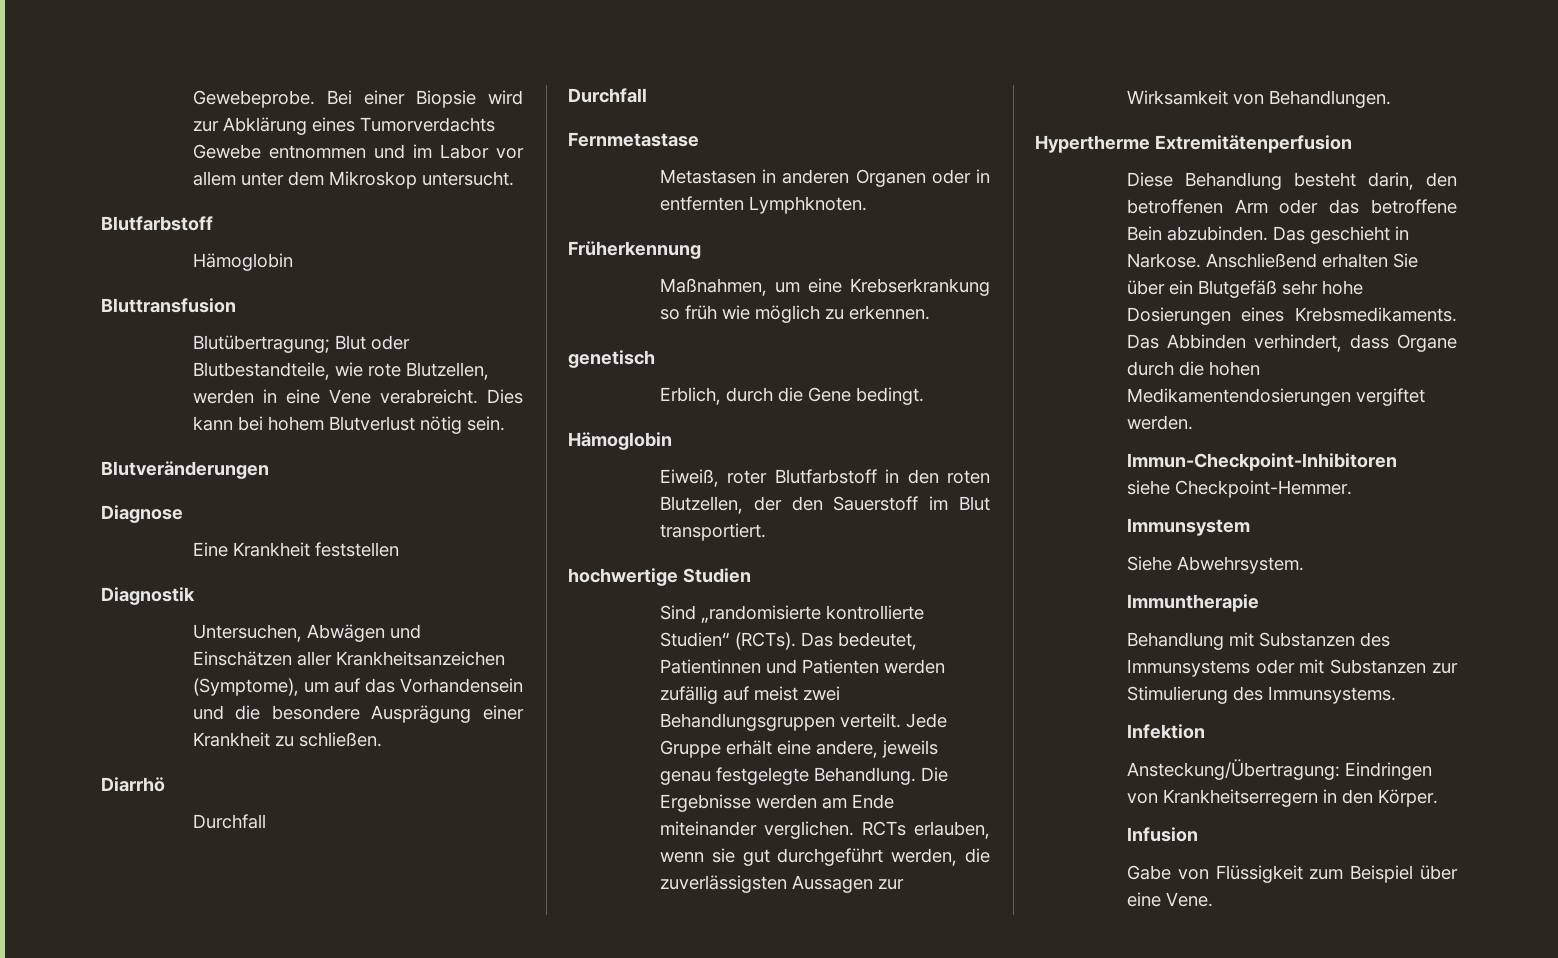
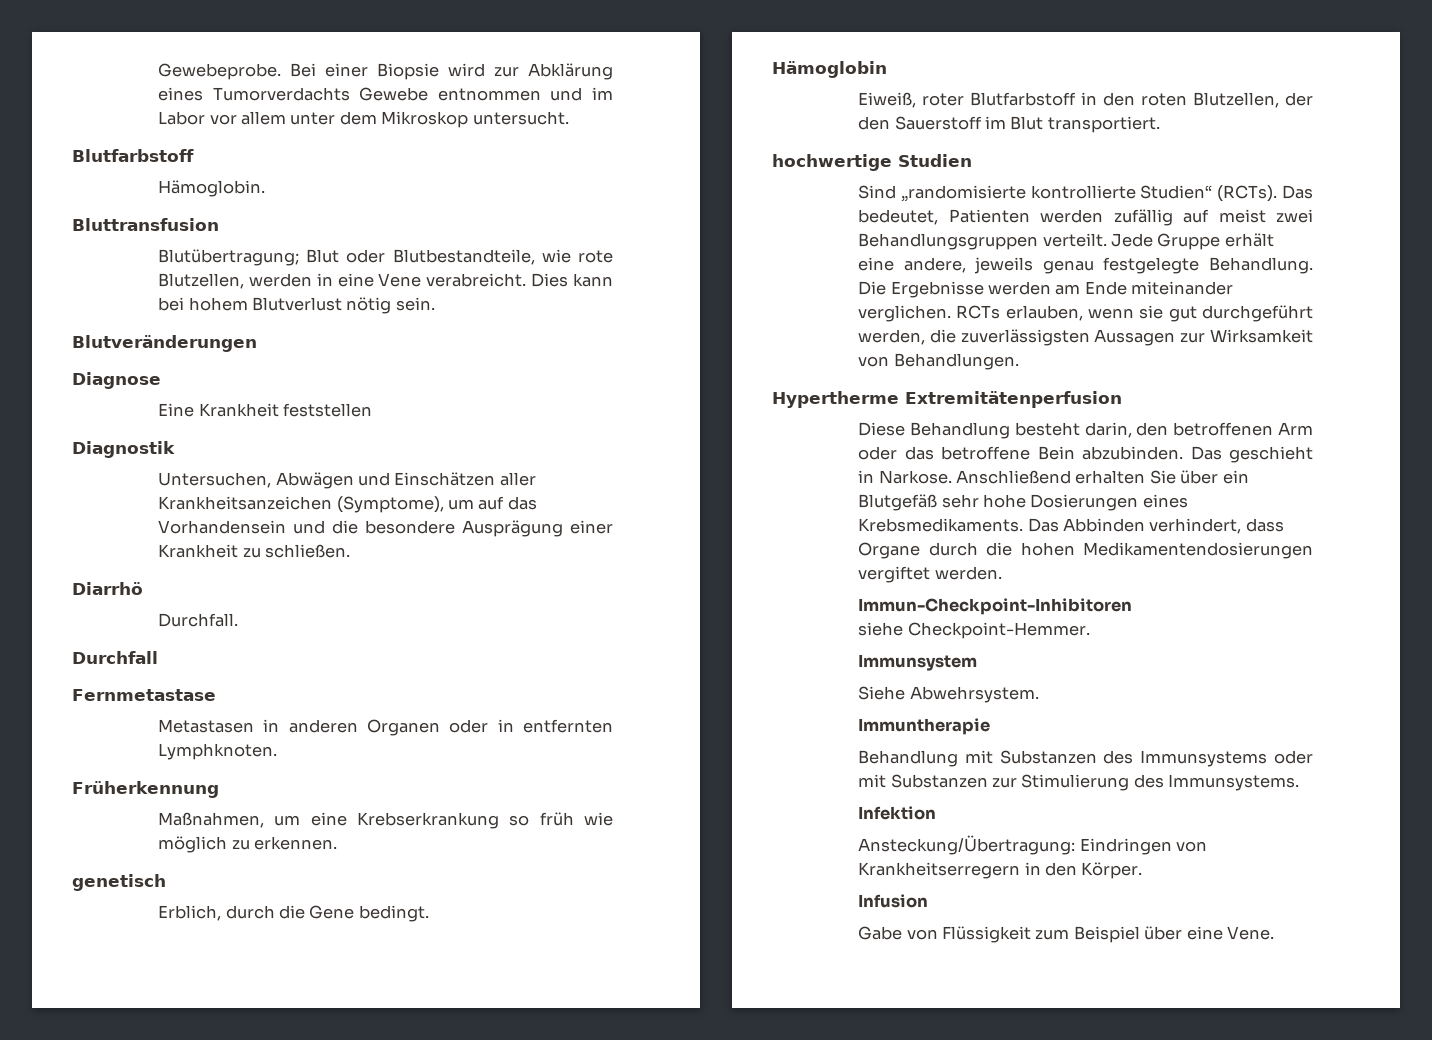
  Bei einer Biopsie wird zur Abklärung eines Tumorverdachts Gewebe entnommen und im Labor vor allem unter dem Mikroskop untersucht.
  Blutfarbstoff
- Hämoglobin
+ Hämoglobin.
  Diarrhö
- Durchfall
+ Durchfall.
- Das bedeutet, Patientinnen und Patienten werden zufällig auf meist zwei Behandlungsgruppen verteilt.
+ Das bedeutet, Patienten werden zufällig auf meist zwei Behandlungsgruppen verteilt.

